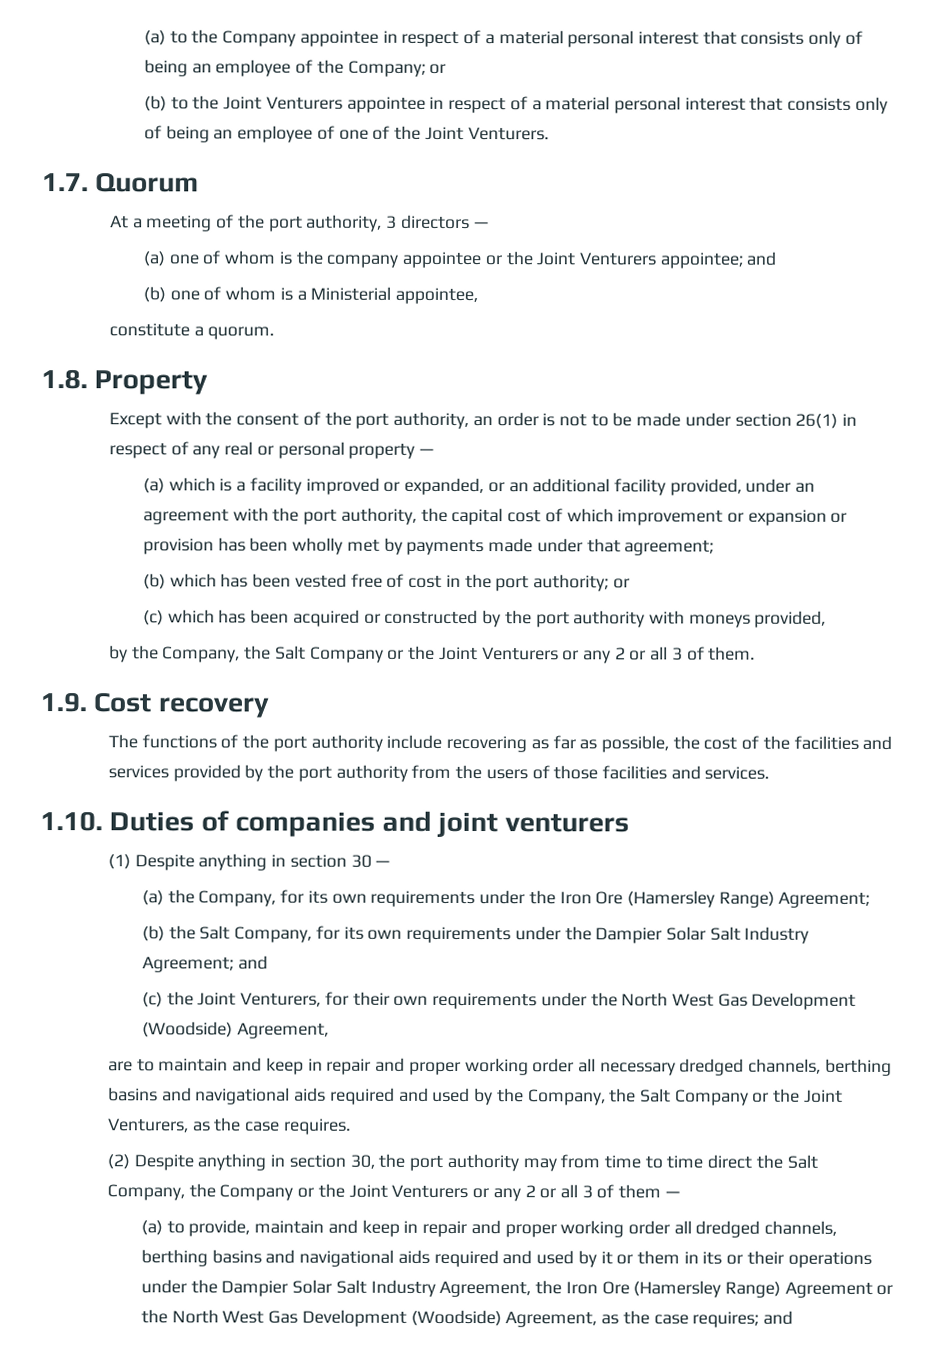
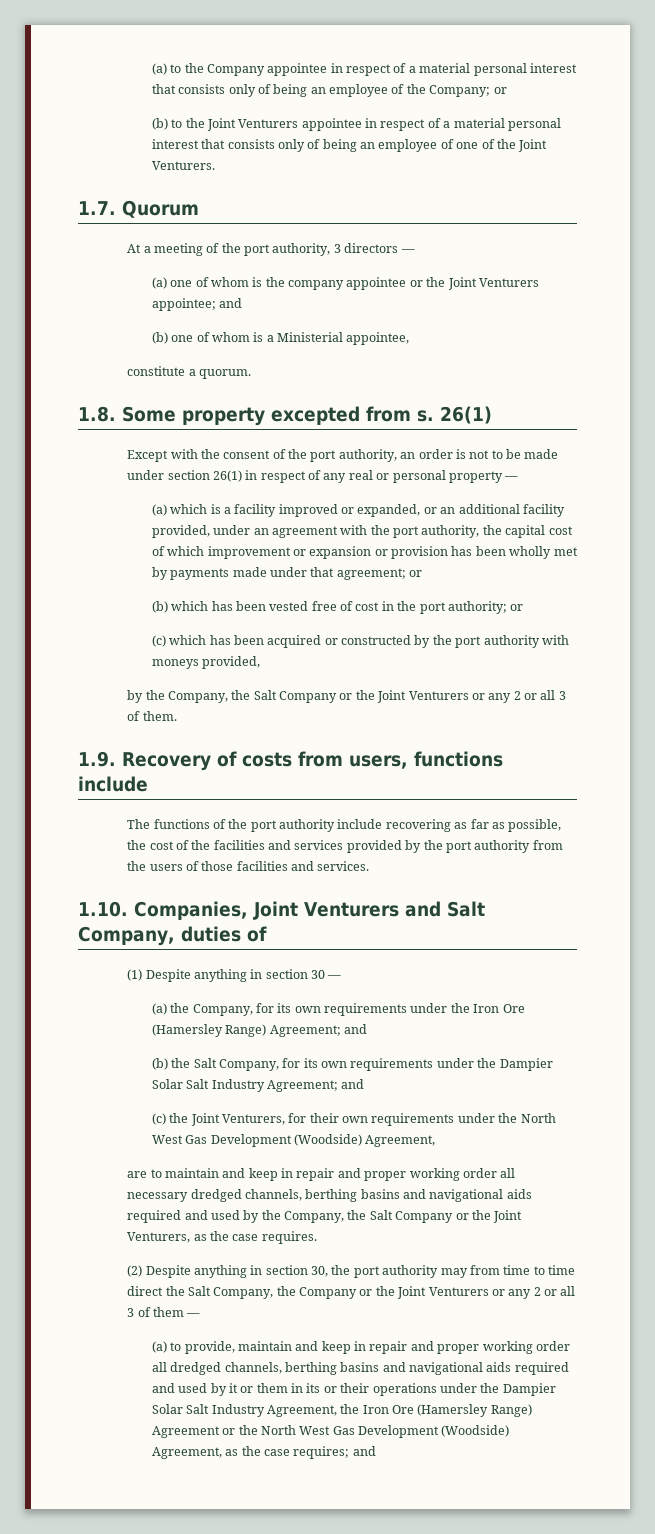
- 1.8. Property
+ 1.8. Some property excepted from s. 26(1)
- (a) which is a facility improved or expanded, or an additional facility provided, under an agreement with the port authority, the capital cost of which improvement or expansion or provision has been wholly met by payments made under that agreement;
+ (a) which is a facility improved or expanded, or an additional facility provided, under an agreement with the port authority, the capital cost of which improvement or expansion or provision has been wholly met by payments made under that agreement; or
- 1.9. Cost recovery
+ 1.9. Recovery of costs from users, functions include
- 1.10. Duties of companies and joint venturers
+ 1.10. Companies, Joint Venturers and Salt Company, duties of
- (a) the Company, for its own requirements under the Iron Ore (Hamersley Range) Agreement;
+ (a) the Company, for its own requirements under the Iron Ore (Hamersley Range) Agreement; and

